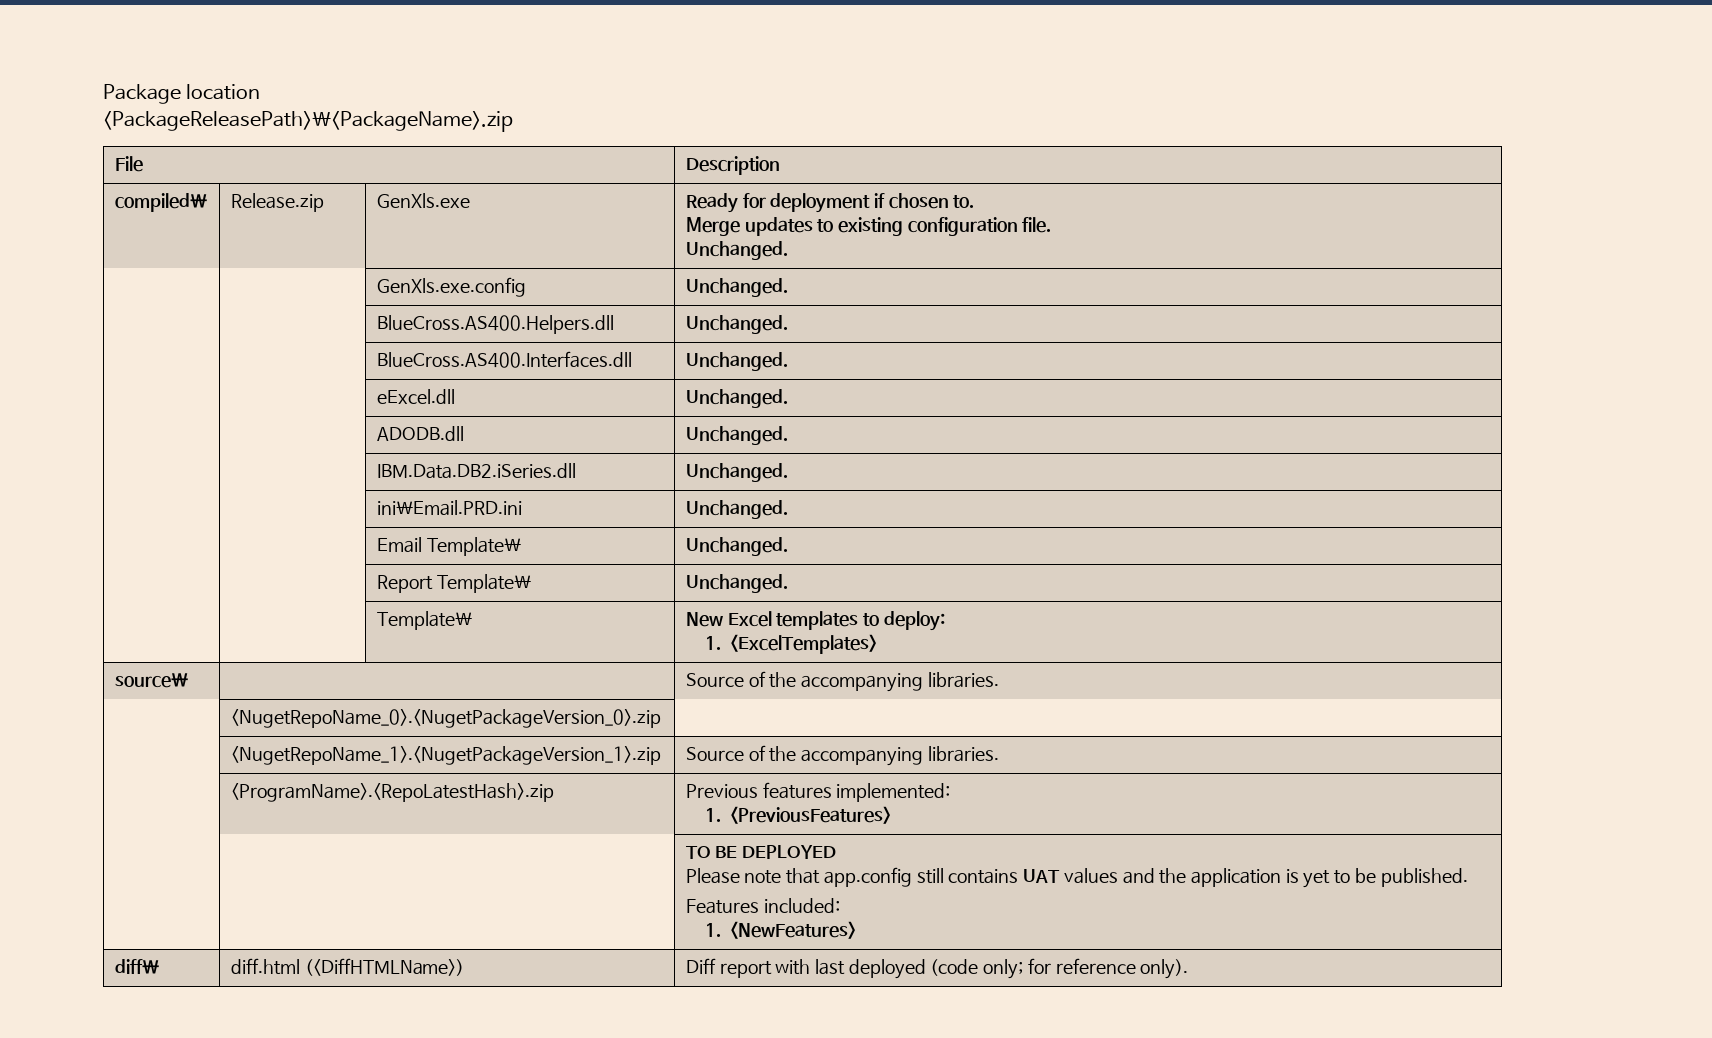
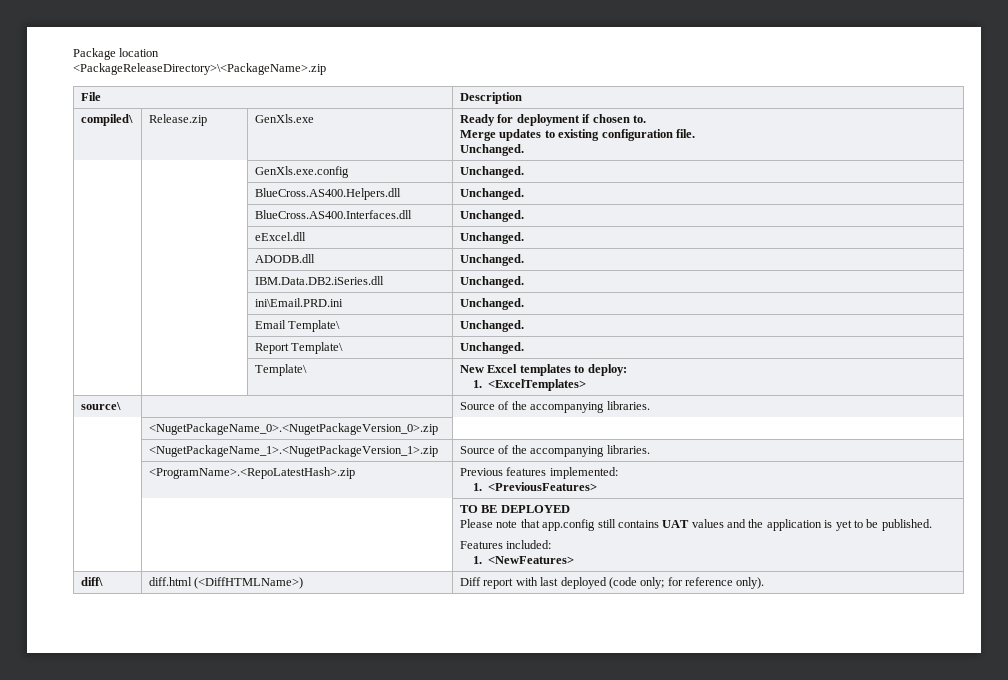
- <PackageReleasePath>\<PackageName>.zip
+ <PackageReleaseDirectory>\<PackageName>.zip
- | <NugetRepoName_0>.<NugetPackageVersion_0>.zip |
- | <NugetRepoName_1>.<NugetPackageVersion_1>.zip | Source of the accompanying libraries.
+ | <NugetPackageName_0>.<NugetPackageVersion_0>.zip |
+ | <NugetPackageName_1>.<NugetPackageVersion_1>.zip | Source of the accompanying libraries.

